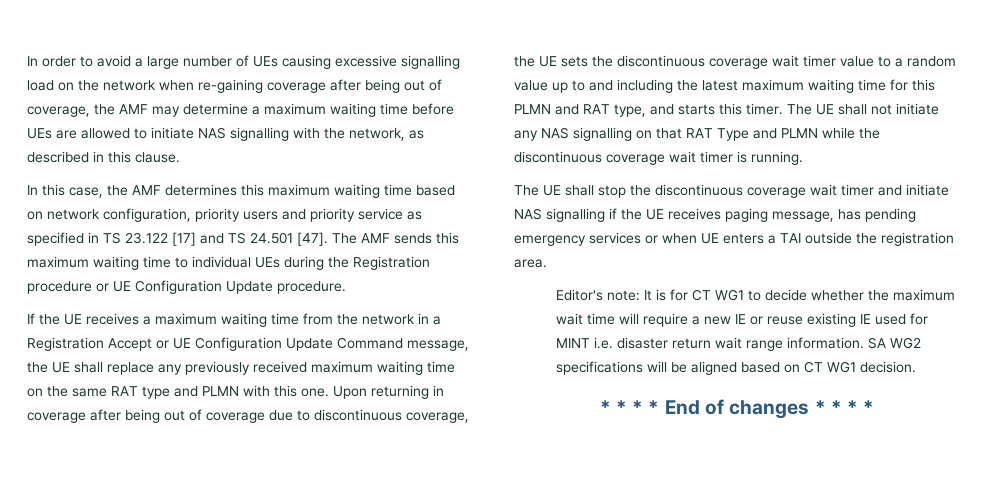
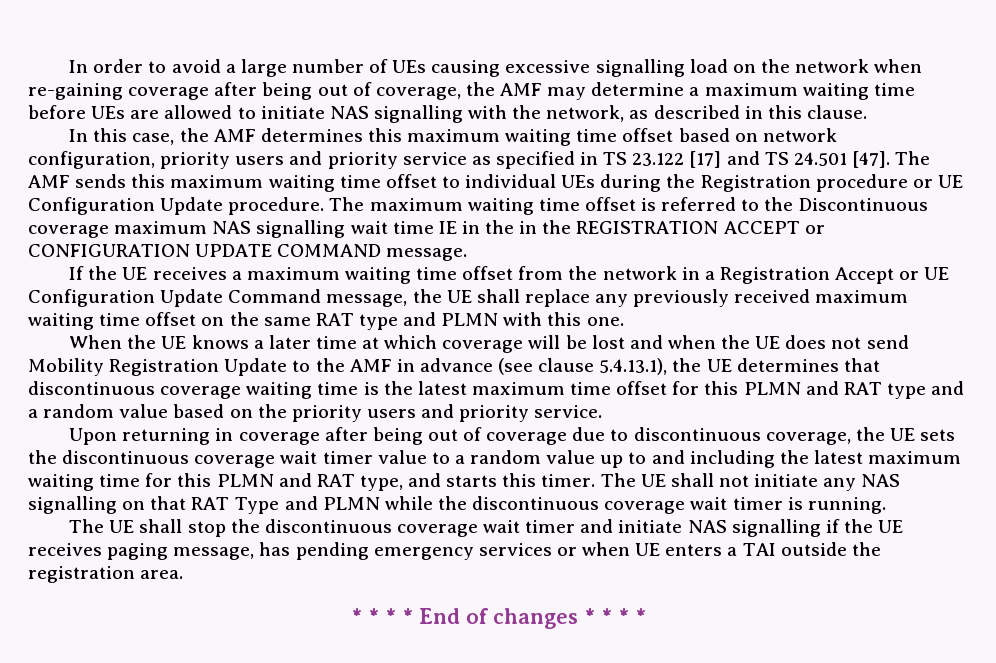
- In this case, the AMF determines this maximum waiting time based on network configuration, priority users and priority service as specified in TS 23.122 [17] and TS 24.501 [47].
+ In this case, the AMF determines this maximum waiting time offset based on network configuration, priority users and priority service as specified in TS 23.122 [17] and TS 24.501 [47].
- The AMF sends this maximum waiting time to individual UEs during the Registration procedure or UE Configuration Update procedure.
+ The AMF sends this maximum waiting time offset to individual UEs during the Registration procedure or UE Configuration Update procedure. The maximum waiting time offset is referred to the Discontinuous coverage maximum NAS signalling wait time IE in the in the REGISTRATION ACCEPT or CONFIGURATION UPDATE COMMAND message.
- If the UE receives a maximum waiting time from the network in a Registration Accept or UE Configuration Update Command message, the UE shall replace any previously received maximum waiting time on the same RAT type and PLMN with this one. Upon returning in coverage after being out of coverage due to discontinuous coverage, the UE sets the discontinuous coverage wait timer value to a random value up to and including the latest maximum waiting time for this PLMN and RAT type, and starts this timer.
+ If the UE receives a maximum waiting time offset from the network in a Registration Accept or UE Configuration Update Command message, the UE shall replace any previously received maximum waiting time offset on the same RAT type and PLMN with this one.
+ When the UE knows a later time at which coverage will be lost and when the UE does not send Mobility Registration Update to the AMF in advance (see clause 5.4.13.1), the UE determines that discontinuous coverage waiting time is the latest maximum time offset for this PLMN and RAT type and a random value based on the priority users and priority service.
+ Upon returning in coverage after being out of coverage due to discontinuous coverage, the UE sets the discontinuous coverage wait timer value to a random value up to and including the latest maximum waiting time for this PLMN and RAT type, and starts this timer.
- Editor's note: It is for CT WG1 to decide whether the maximum wait time will require a new IE or reuse existing IE used for MINT i.e. disaster return wait range information. SA WG2 specifications will be aligned based on CT WG1 decision.

